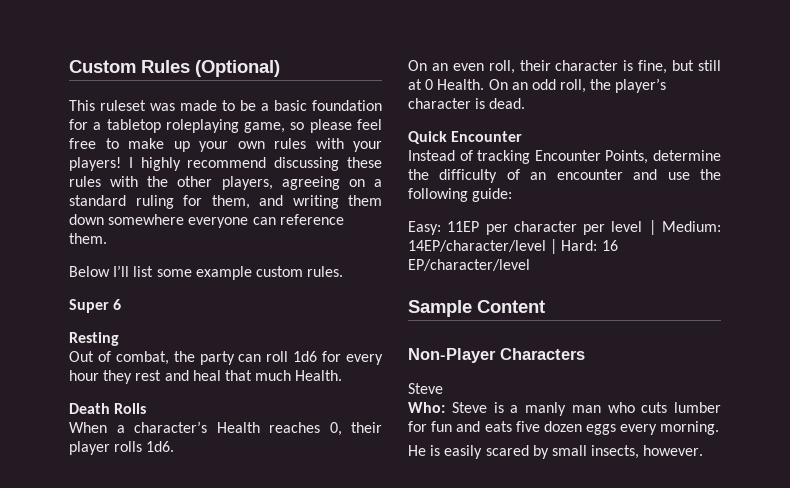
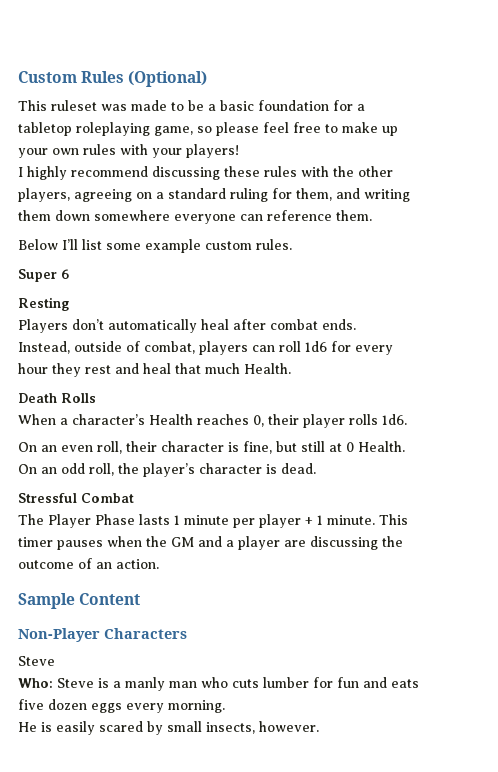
- This ruleset was made to be a basic foundation for a tabletop roleplaying game, so please feel free to make up your own rules with your players! I highly recommend discussing these rules with the other players, agreeing on a standard ruling for them, and writing them down somewhere everyone can reference them.
+ This ruleset was made to be a basic foundation for a tabletop roleplaying game, so please feel free to make up your own rules with your players!
+ I highly recommend discussing these rules with the other players, agreeing on a standard ruling for them, and writing them down somewhere everyone can reference them.
- Out of combat, the party can roll 1d6 for every hour they rest and heal that much Health.
+ Players don’t automatically heal after combat ends.
+ Instead, outside of combat, players can roll 1d6 for every hour they rest and heal that much Health.
- Quick Encounter
- Instead of tracking Encounter Points, determine the difficulty of an encounter and use the following guide:
- Easy: 11EP per character per level | Medium: 14EP/character/level | Hard: 16 EP/character/level
+ Stressful Combat
+ The Player Phase lasts 1 minute per player + 1 minute. This timer pauses when the GM and a player are discussing the outcome of an action.

